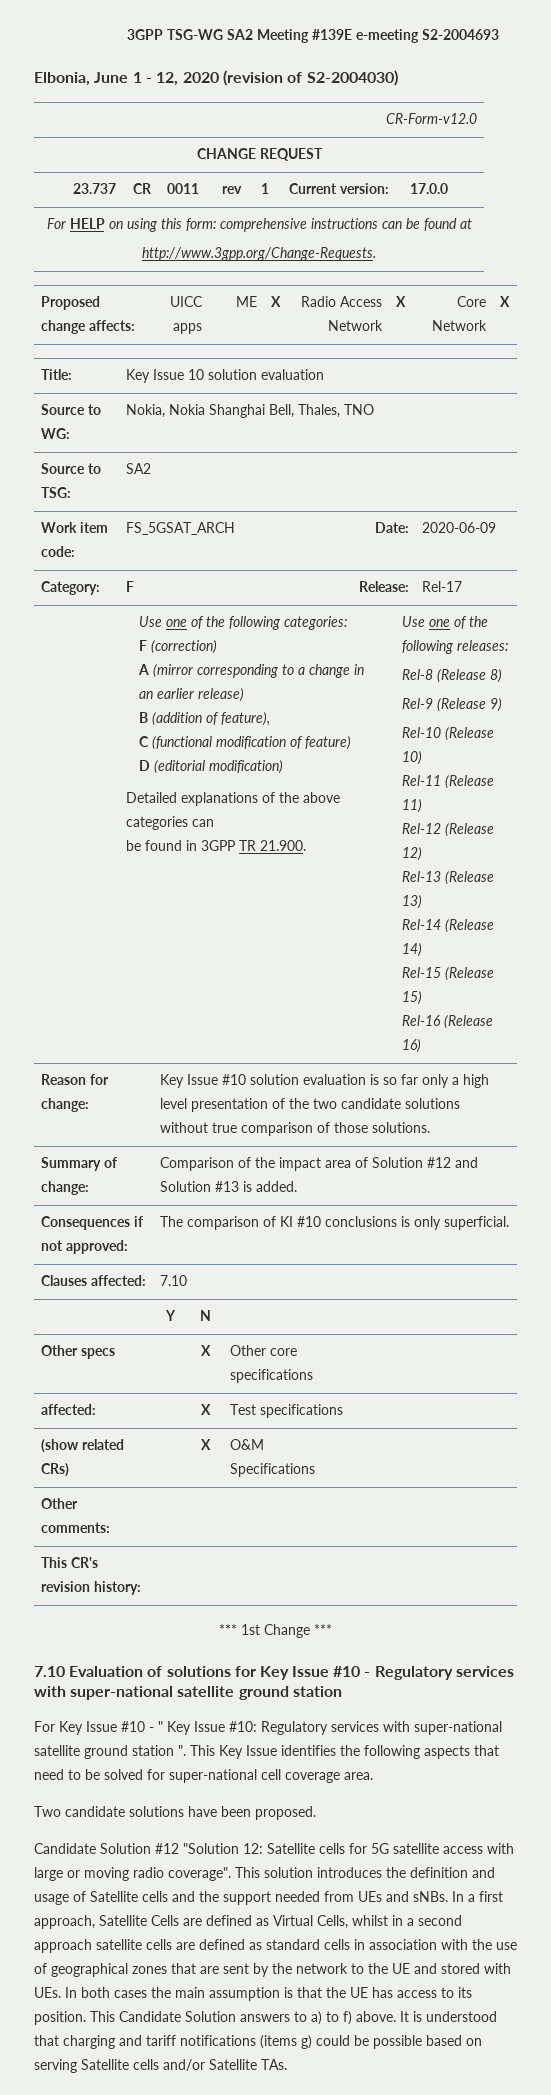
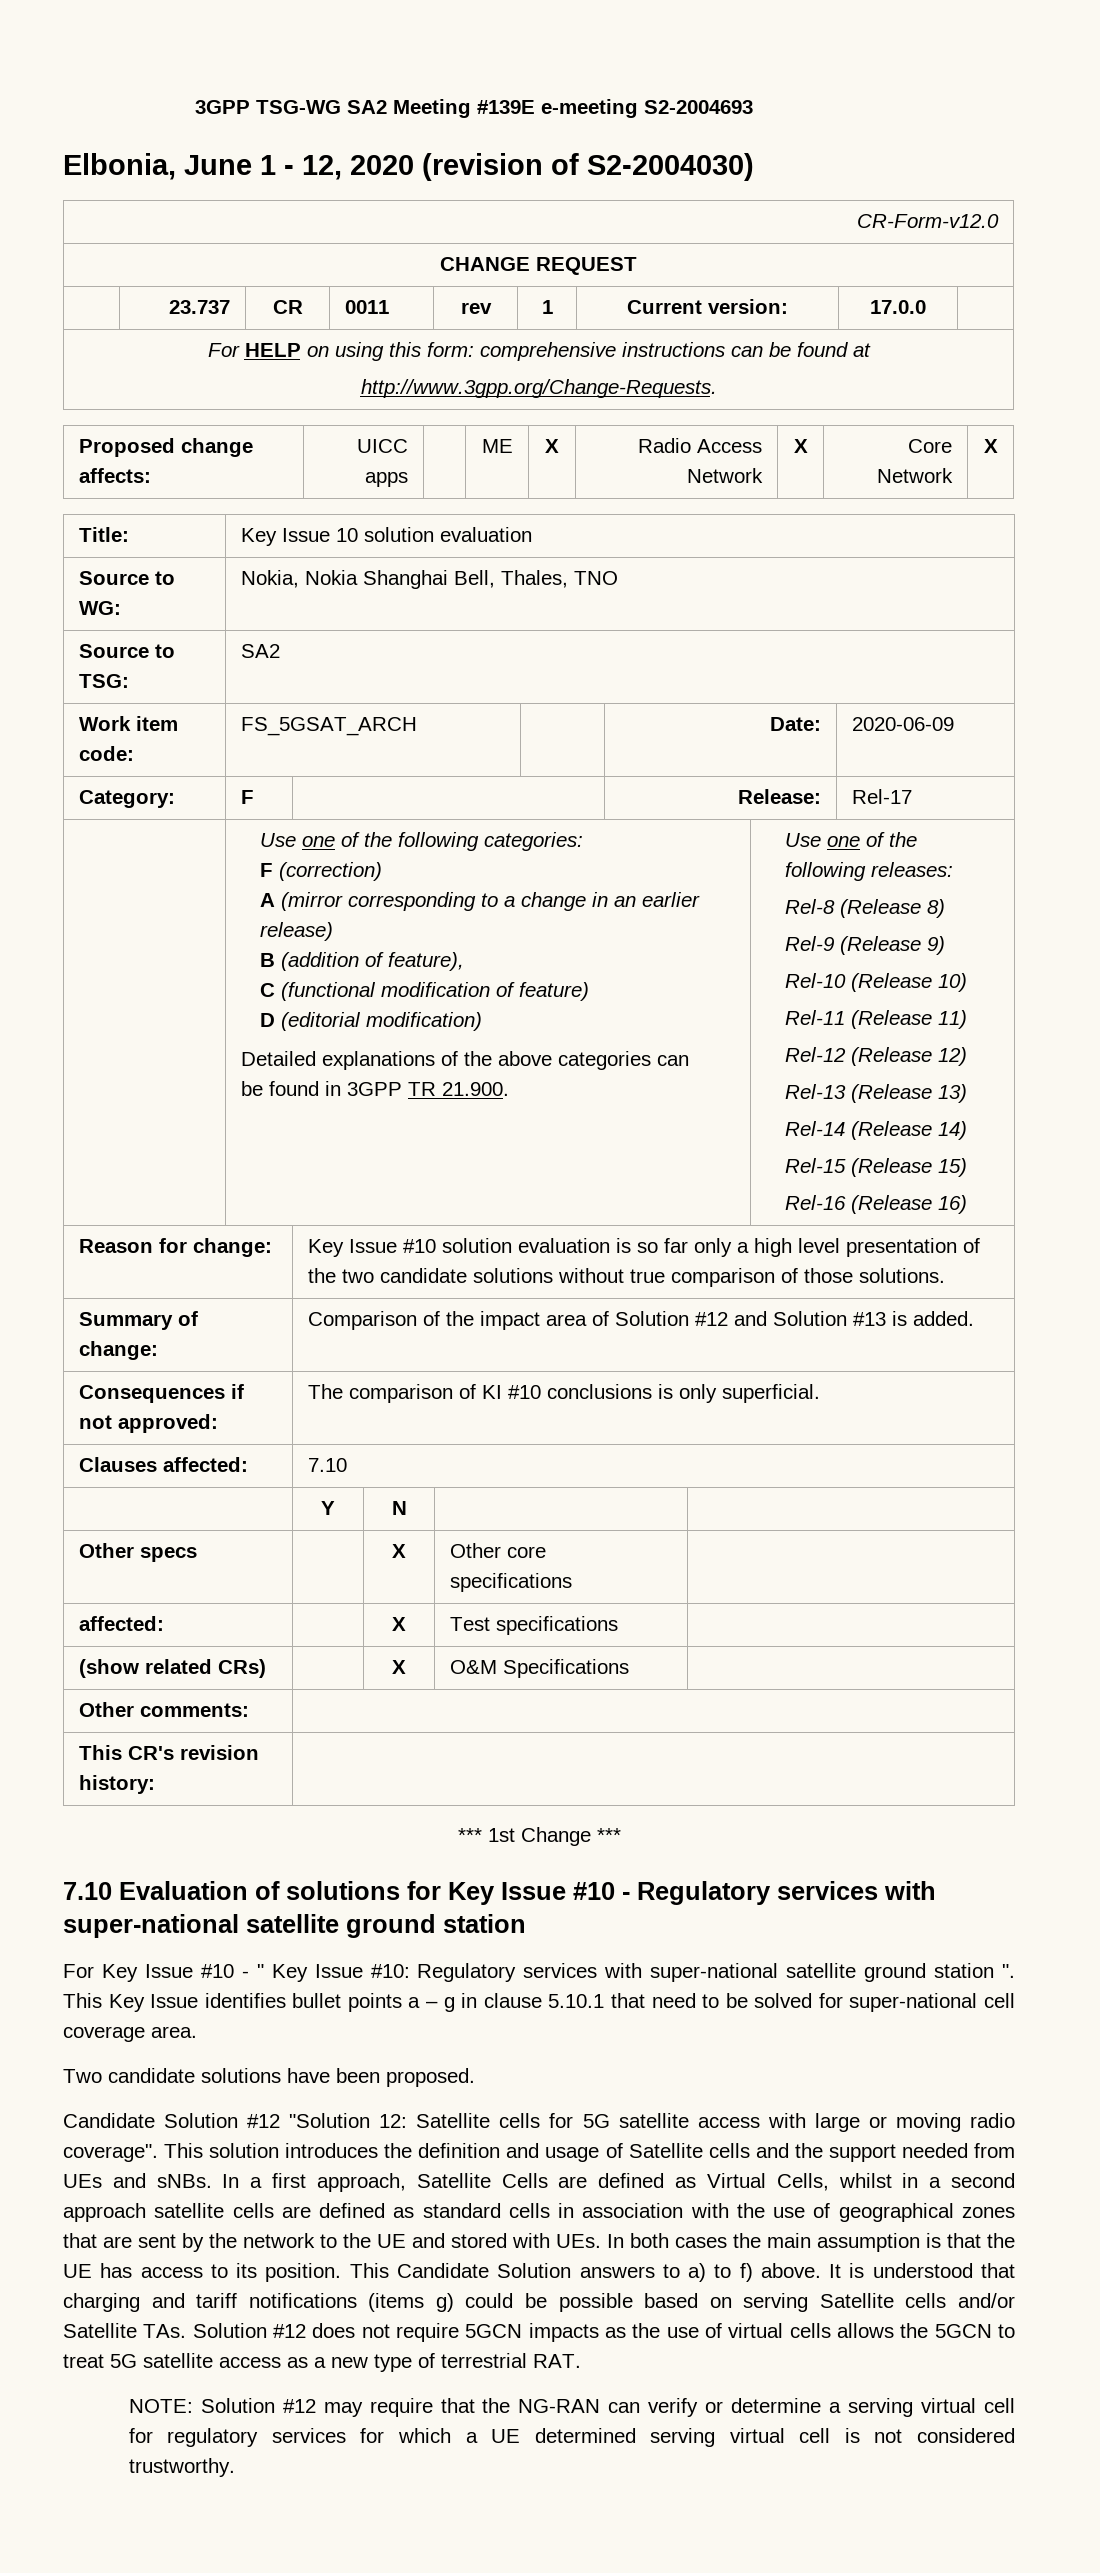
- This Key Issue identifies the following aspects that need to be solved for super-national cell coverage area.
+ This Key Issue identifies bullet points a – g in clause 5.10.1 that need to be solved for super-national cell coverage area.
- It is understood that charging and tariff notifications (items g) could be possible based on serving Satellite cells and/or Satellite TAs.
+ It is understood that charging and tariff notifications (items g) could be possible based on serving Satellite cells and/or Satellite TAs. Solution #12 does not require 5GCN impacts as the use of virtual cells allows the 5GCN to treat 5G satellite access as a new type of terrestrial RAT.
+ NOTE: Solution #12 may require that the NG-RAN can verify or determine a serving virtual cell for regulatory services for which a UE determined serving virtual cell is not considered trustworthy.

